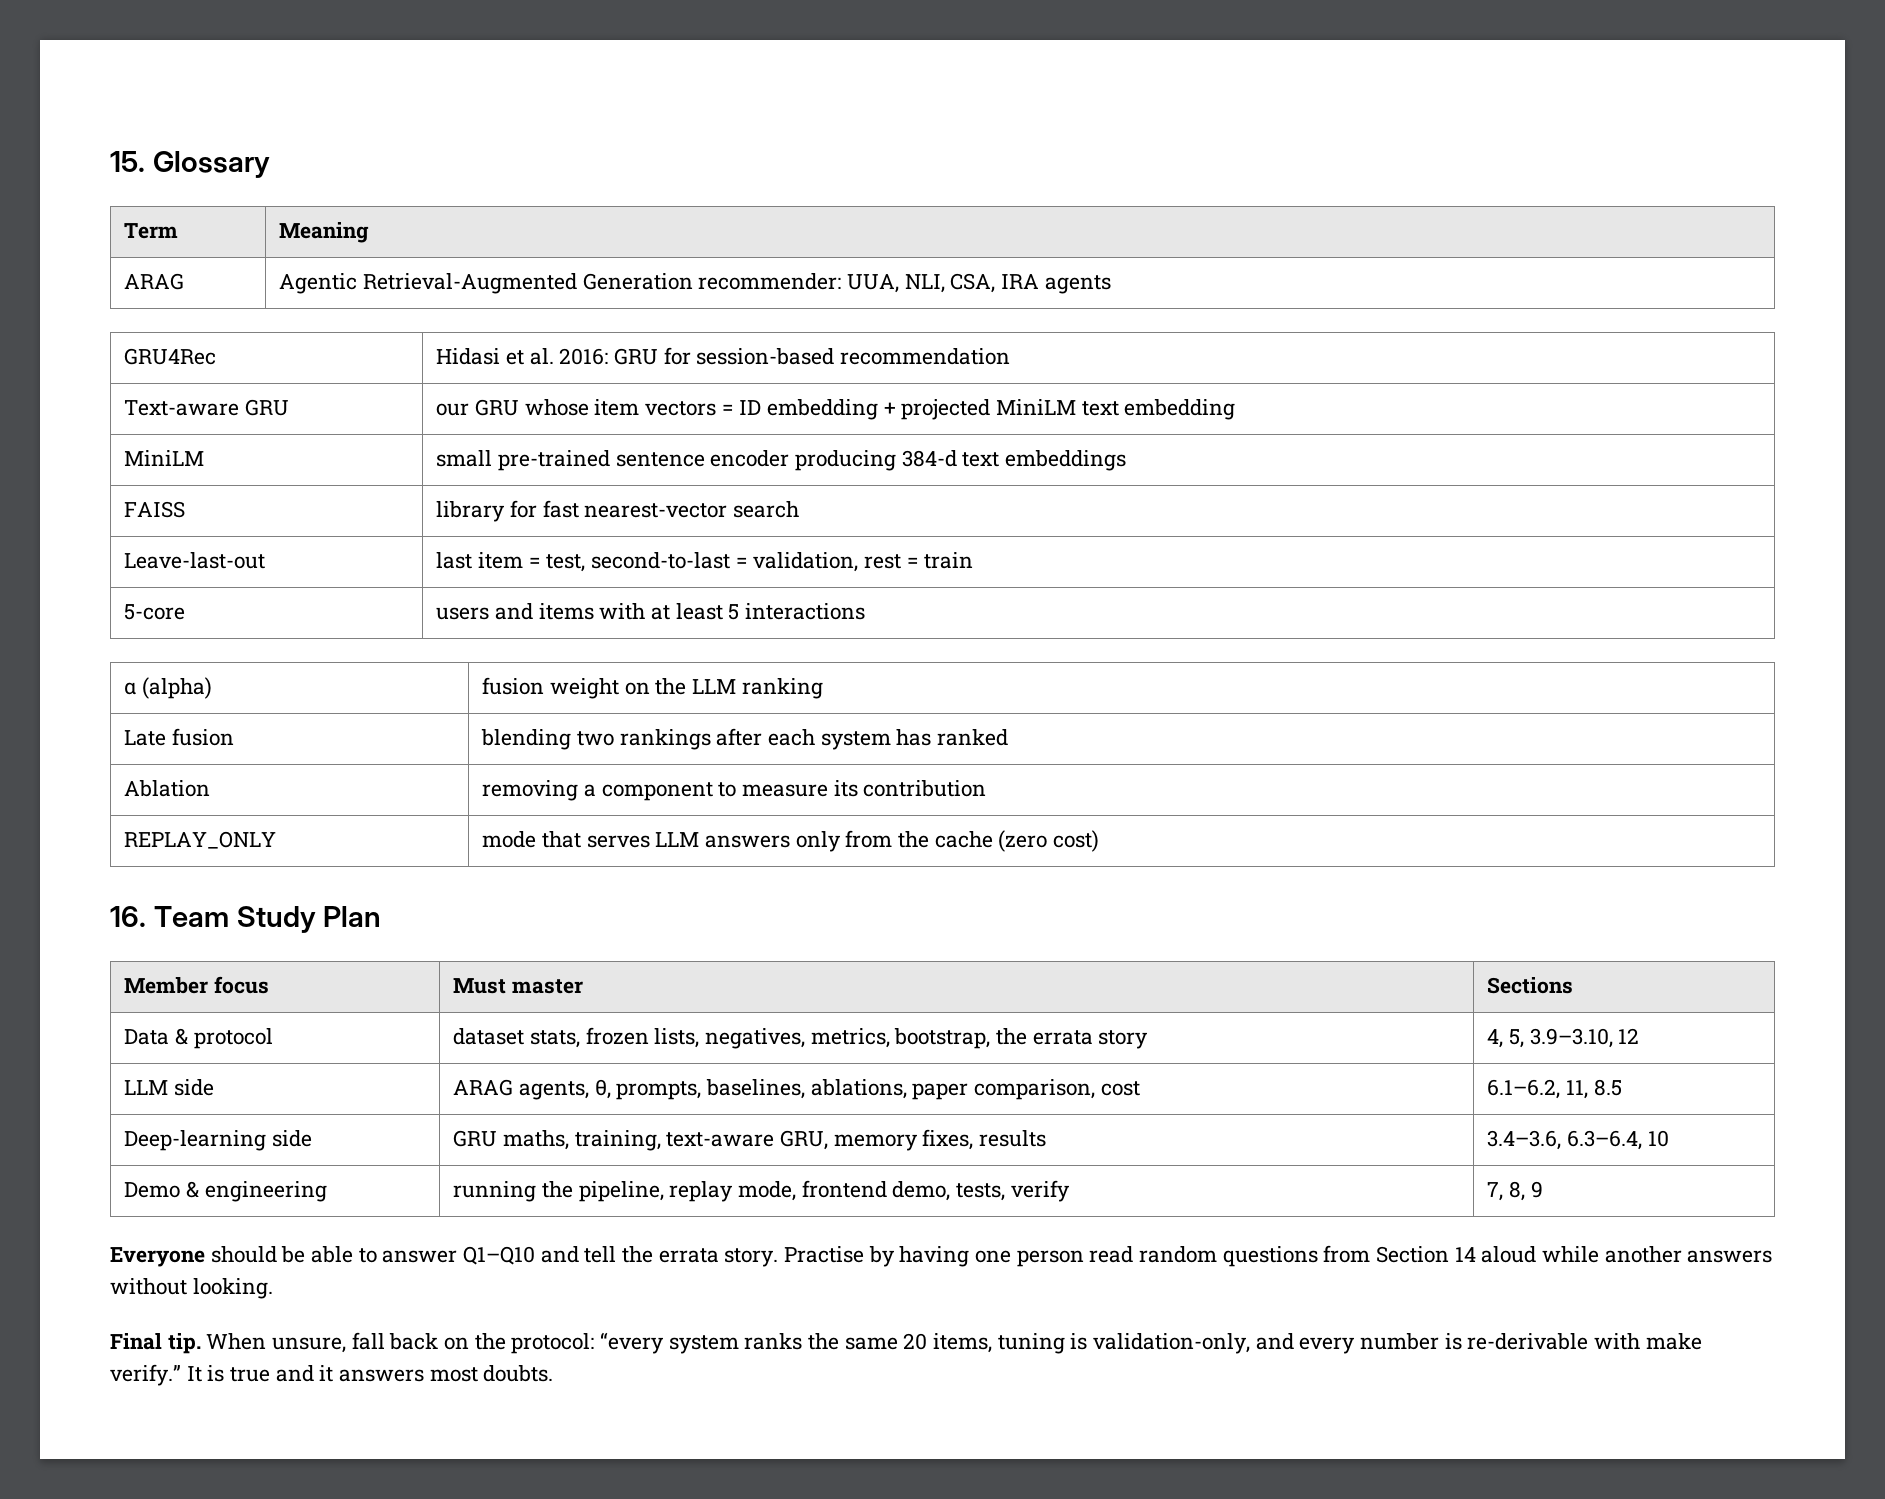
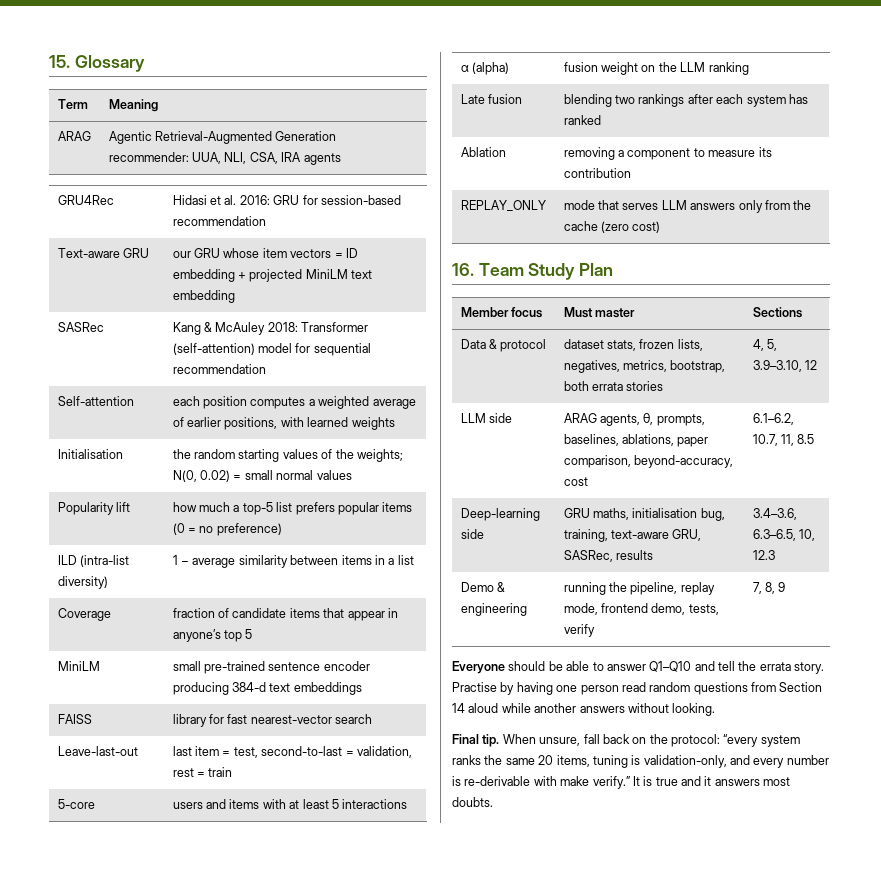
+ SASRec | Kang & McAuley 2018: Transformer (self-attention) model for sequential recommendation
+ Self-attention | each position computes a weighted average of earlier positions, with learned weights
+ Initialisation | the random starting values of the weights; N(0, 0.02) = small normal values
+ Popularity lift | how much a top-5 list prefers popular items (0 = no preference)
+ ILD (intra-list diversity) | 1 − average similarity between items in a list
+ Coverage | fraction of candidate items that appear in anyone’s top 5
- Data & protocol | dataset stats, frozen lists, negatives, metrics, bootstrap, the errata story | 4, 5, 3.9–3.10, 12
+ Data & protocol | dataset stats, frozen lists, negatives, metrics, bootstrap, both errata stories | 4, 5, 3.9–3.10, 12
- LLM side | ARAG agents, θ, prompts, baselines, ablations, paper comparison, cost | 6.1–6.2, 11, 8.5
+ LLM side | ARAG agents, θ, prompts, baselines, ablations, paper comparison, beyond-accuracy, cost | 6.1–6.2, 10.7, 11, 8.5
- Deep-learning side | GRU maths, training, text-aware GRU, memory fixes, results | 3.4–3.6, 6.3–6.4, 10
+ Deep-learning side | GRU maths, initialisation bug, training, text-aware GRU, SASRec, results | 3.4–3.6, 6.3–6.5, 10, 12.3

